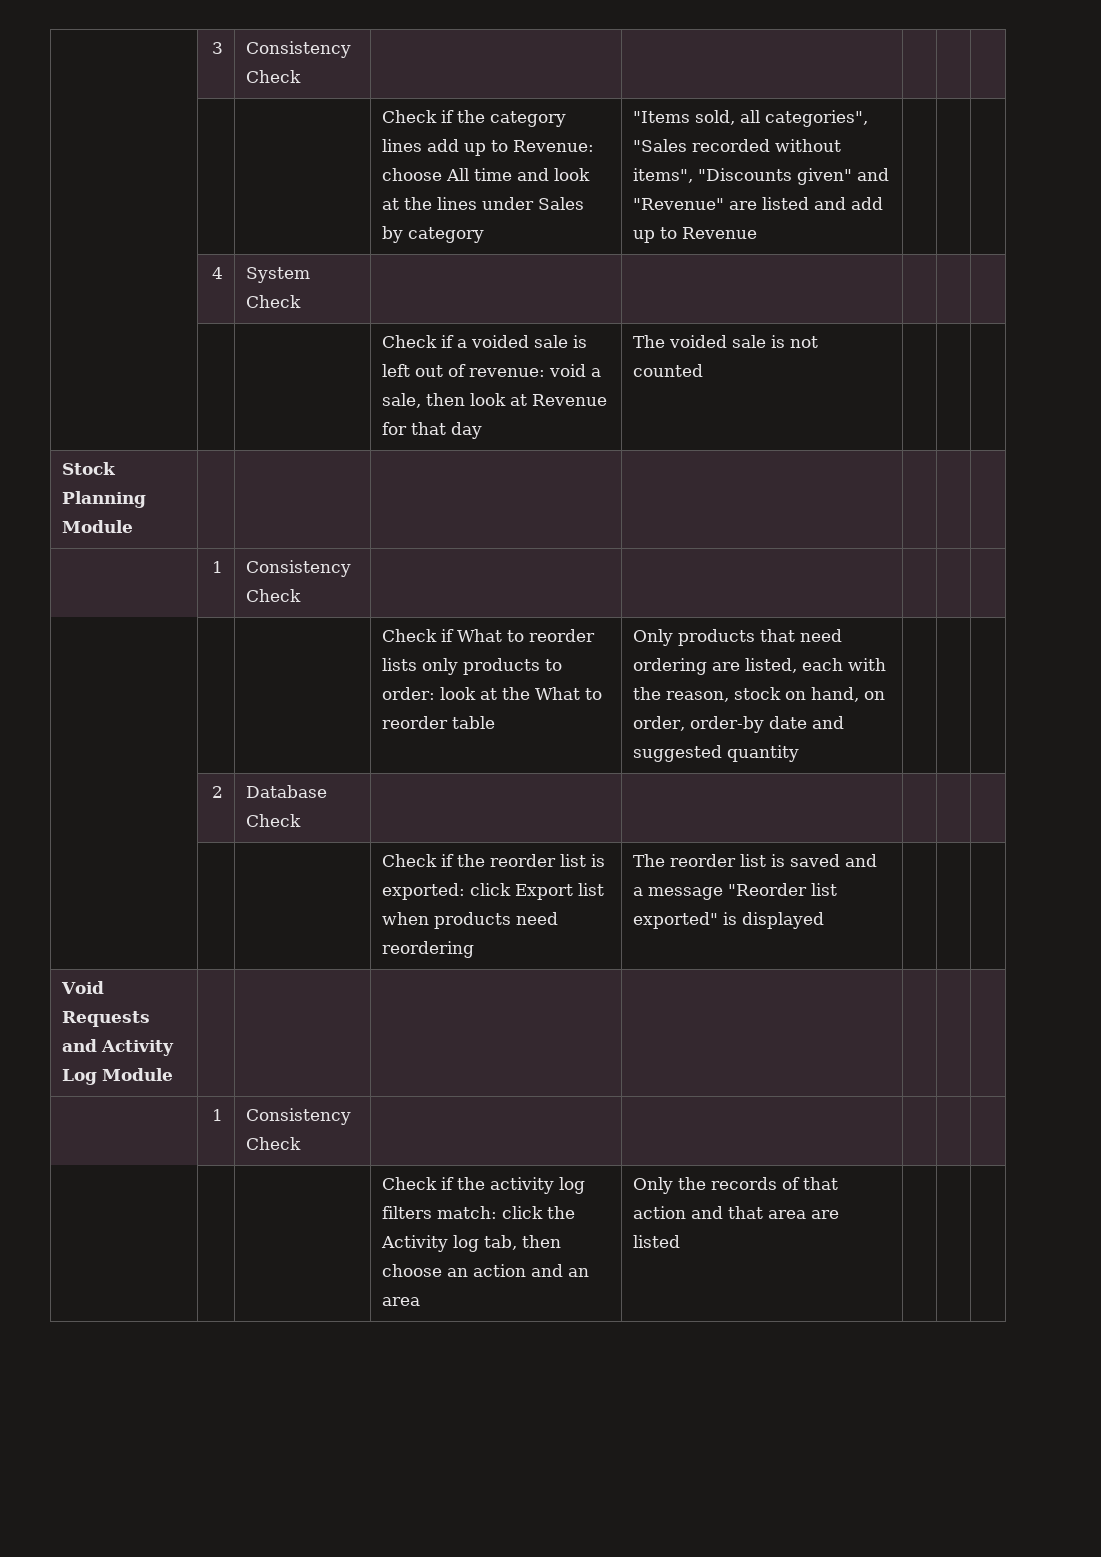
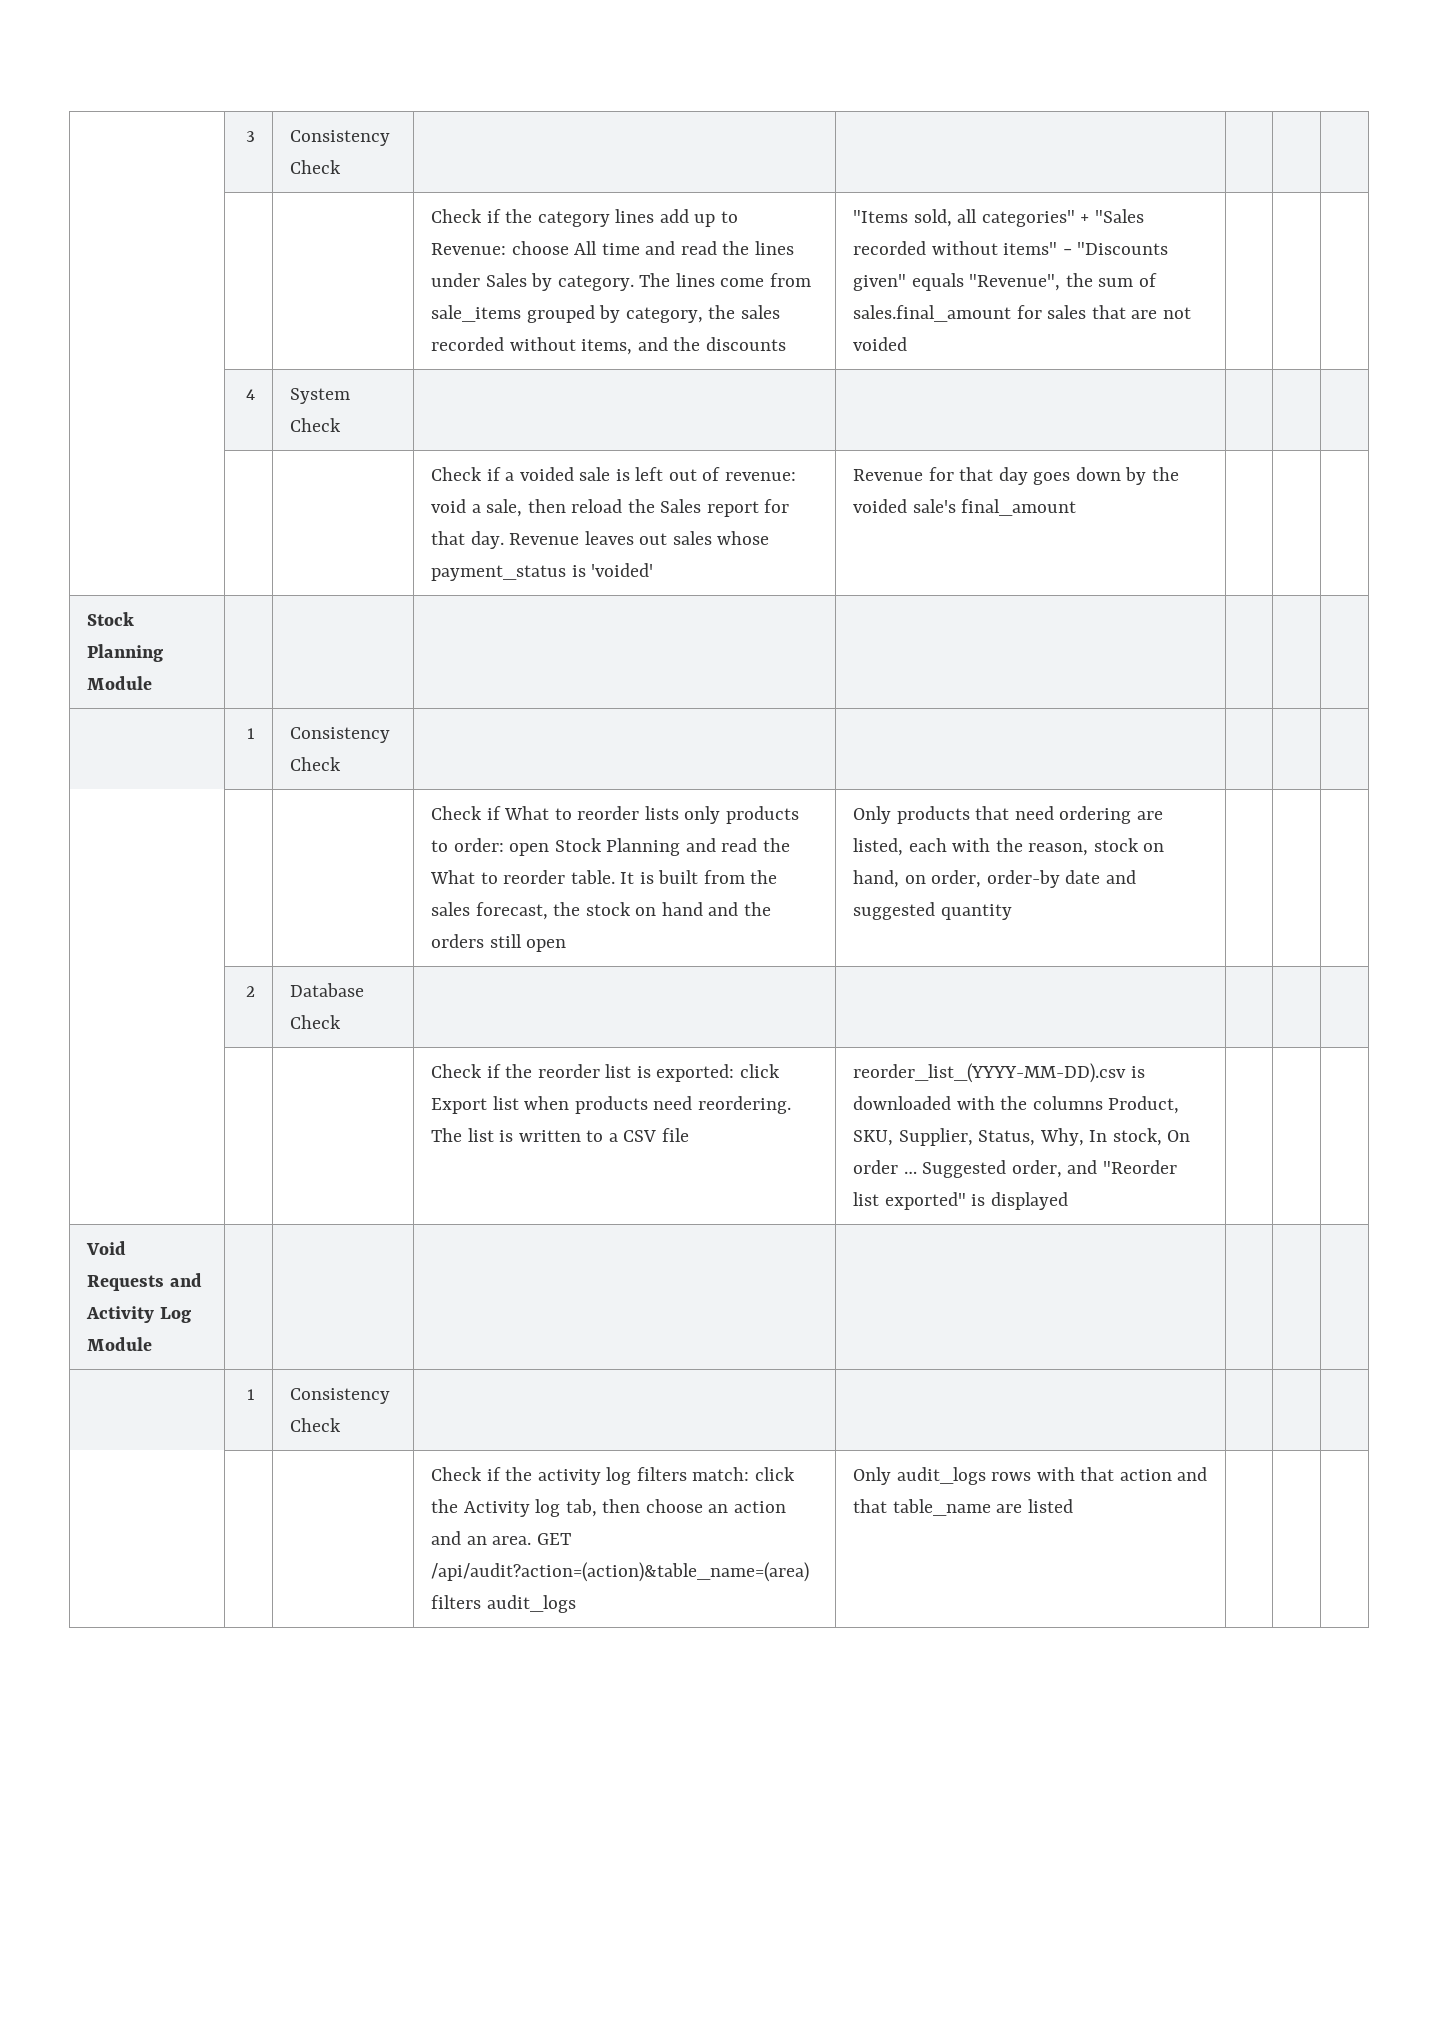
- Check if the category lines add up to Revenue: choose All time and look at the lines under Sales by category
+ Check if the category lines add up to Revenue: choose All time and read the lines under Sales by category. The lines come from sale_items grouped by category, the sales recorded without items, and the discounts
- "Items sold, all categories", "Sales recorded without items", "Discounts given" and "Revenue" are listed and add up to Revenue
+ "Items sold, all categories" + "Sales recorded without items" − "Discounts given" equals "Revenue", the sum of sales.final_amount for sales that are not voided
- | | | Check if a voided sale is left out of revenue: void a sale, then look at Revenue for that day | The voided sale is not counted | | |
+ | | | Check if a voided sale is left out of revenue: void a sale, then reload the Sales report for that day. Revenue leaves out sales whose payment_status is 'voided' | Revenue for that day goes down by the voided sale's final_amount | | |
- Check if What to reorder lists only products to order: look at the What to reorder table
+ Check if What to reorder lists only products to order: open Stock Planning and read the What to reorder table. It is built from the sales forecast, the stock on hand and the orders still open
- Check if the reorder list is exported: click Export list when products need reordering | The reorder list is saved and a message "Reorder list exported" is displayed
+ Check if the reorder list is exported: click Export list when products need reordering. The list is written to a CSV file | reorder_list_(YYYY-MM-DD).csv is downloaded with the columns Product, SKU, Supplier, Status, Why, In stock, On order … Suggested order, and "Reorder list exported" is displayed
- | | | Check if the activity log filters match: click the Activity log tab, then choose an action and an area | Only the records of that action and that area are listed | | |
+ | | | Check if the activity log filters match: click the Activity log tab, then choose an action and an area. GET /api/audit?action=(action)&table_name=(area) filters audit_logs | Only audit_logs rows with that action and that table_name are listed | | |

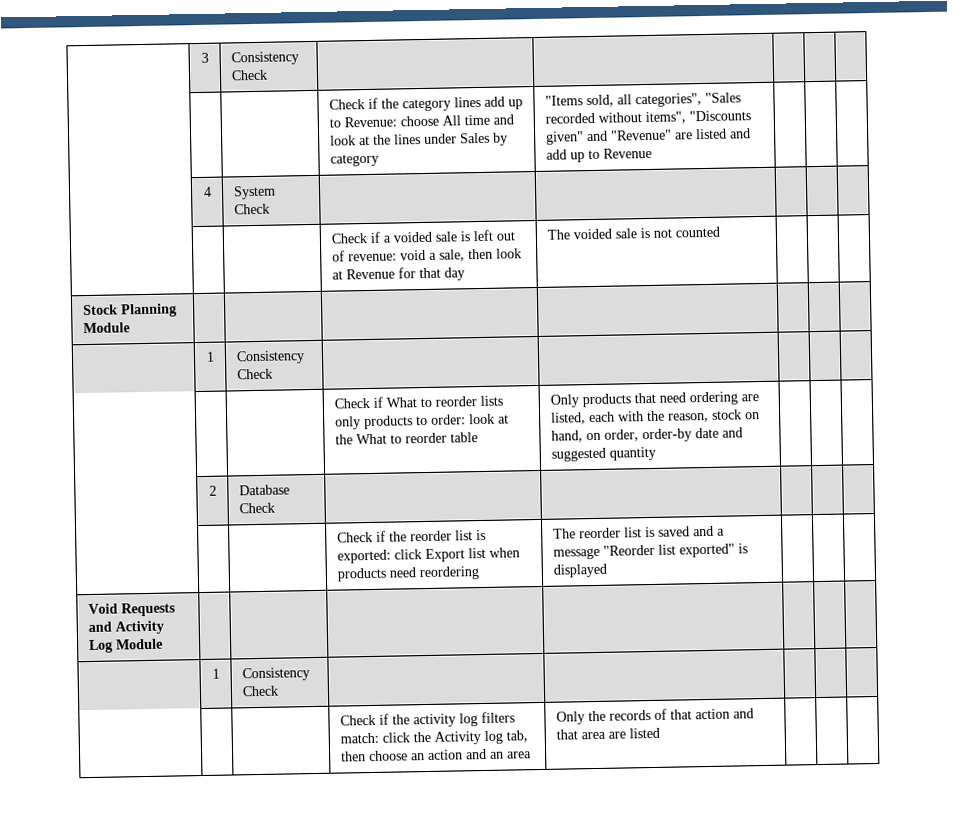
- Check if the category lines add up to Revenue: choose All time and read the lines under Sales by category. The lines come from sale_items grouped by category, the sales recorded without items, and the discounts
+ Check if the category lines add up to Revenue: choose All time and look at the lines under Sales by category
- "Items sold, all categories" + "Sales recorded without items" − "Discounts given" equals "Revenue", the sum of sales.final_amount for sales that are not voided
+ "Items sold, all categories", "Sales recorded without items", "Discounts given" and "Revenue" are listed and add up to Revenue
- | | | Check if a voided sale is left out of revenue: void a sale, then reload the Sales report for that day. Revenue leaves out sales whose payment_status is 'voided' | Revenue for that day goes down by the voided sale's final_amount | | |
+ | | | Check if a voided sale is left out of revenue: void a sale, then look at Revenue for that day | The voided sale is not counted | | |
- Check if What to reorder lists only products to order: open Stock Planning and read the What to reorder table. It is built from the sales forecast, the stock on hand and the orders still open
+ Check if What to reorder lists only products to order: look at the What to reorder table
- Check if the reorder list is exported: click Export list when products need reordering. The list is written to a CSV file | reorder_list_(YYYY-MM-DD).csv is downloaded with the columns Product, SKU, Supplier, Status, Why, In stock, On order … Suggested order, and "Reorder list exported" is displayed
+ Check if the reorder list is exported: click Export list when products need reordering | The reorder list is saved and a message "Reorder list exported" is displayed
- | | | Check if the activity log filters match: click the Activity log tab, then choose an action and an area. GET /api/audit?action=(action)&table_name=(area) filters audit_logs | Only audit_logs rows with that action and that table_name are listed | | |
+ | | | Check if the activity log filters match: click the Activity log tab, then choose an action and an area | Only the records of that action and that area are listed | | |

